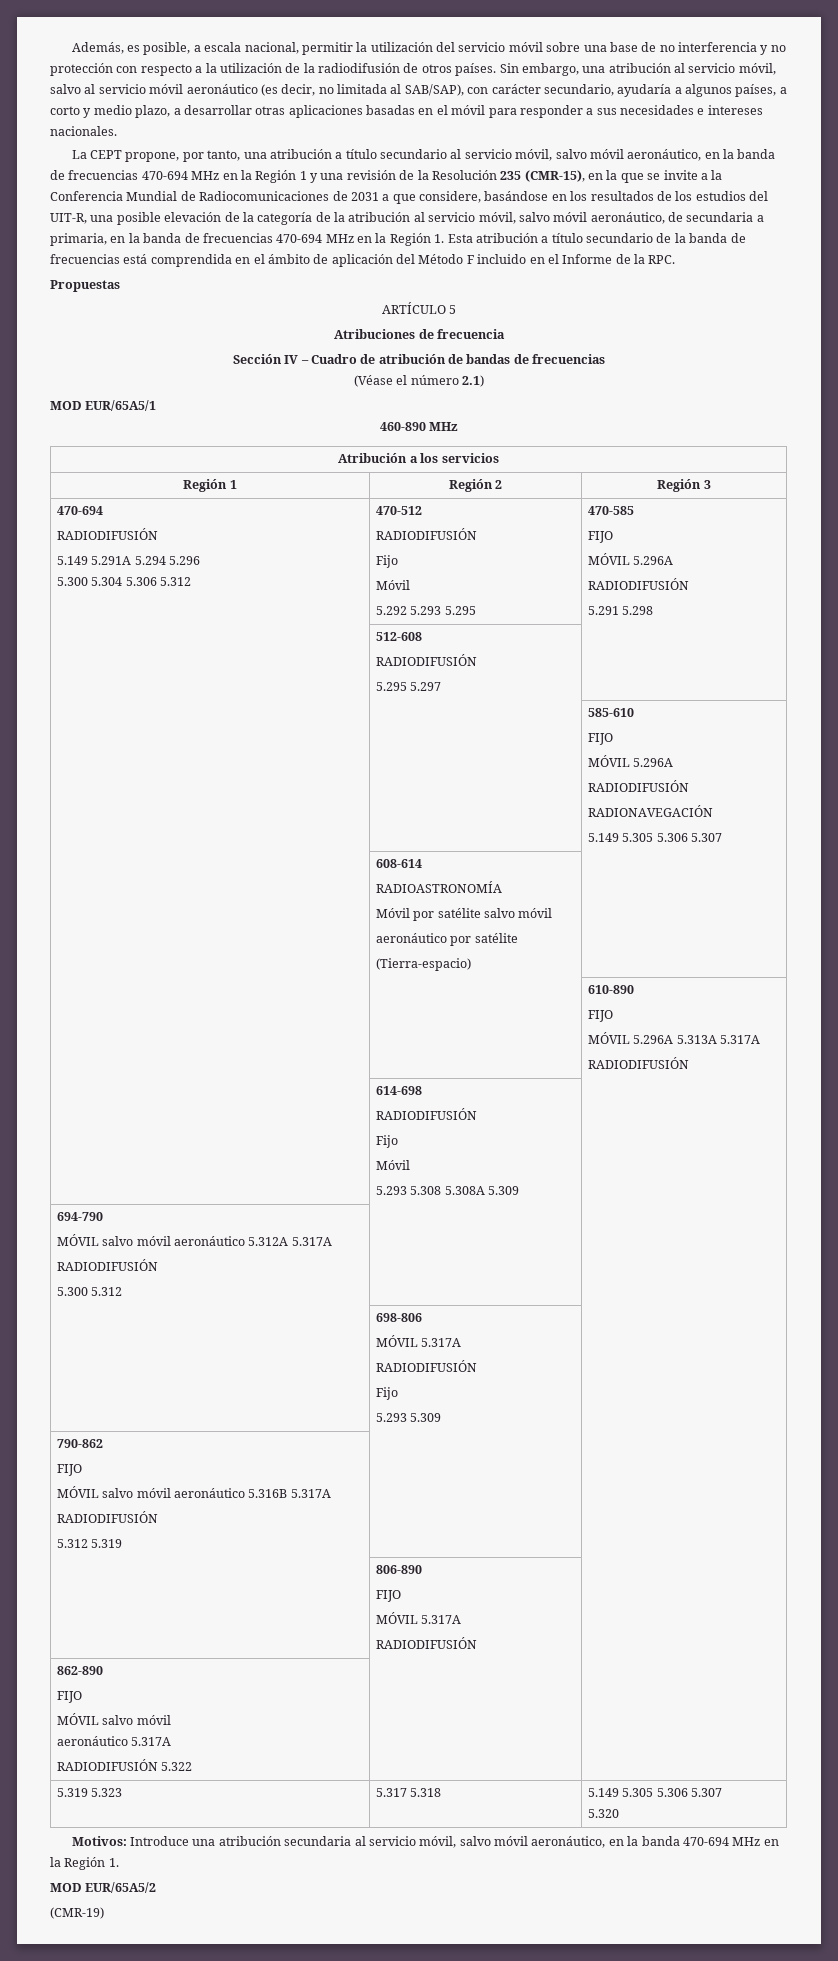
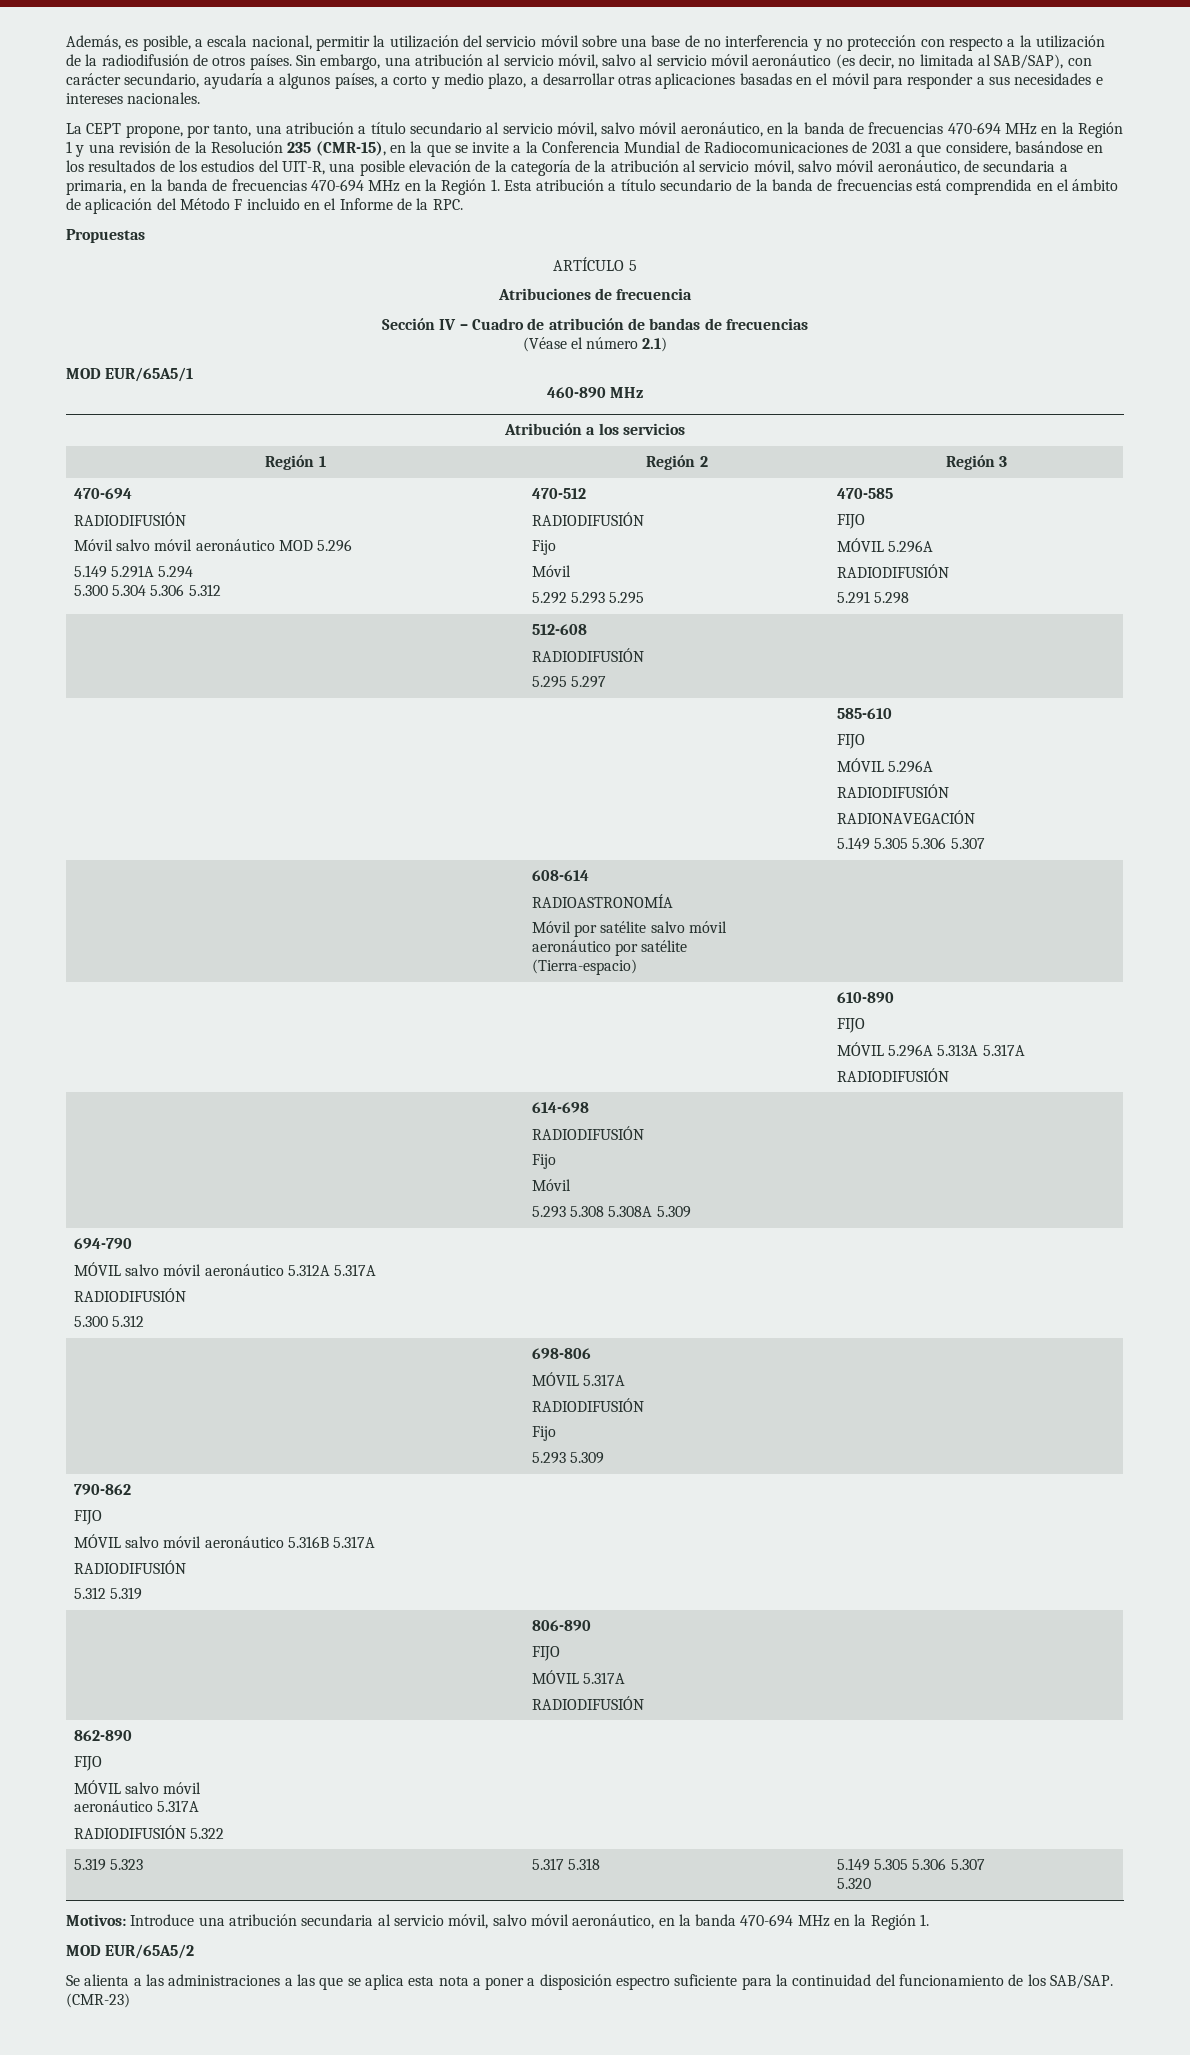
  Región 1 | Región 2 | Región 3
  470-694
  RADIODIFUSIÓN
- 5.149 5.291A 5.294 5.296
+ Móvil salvo móvil aeronáutico MOD 5.296
+ 5.149 5.291A 5.294
- (CMR-19)
+ Se alienta a las administraciones a las que se aplica esta nota a poner a disposición espectro suficiente para la continuidad del funcionamiento de los SAB/SAP. (CMR-23)

